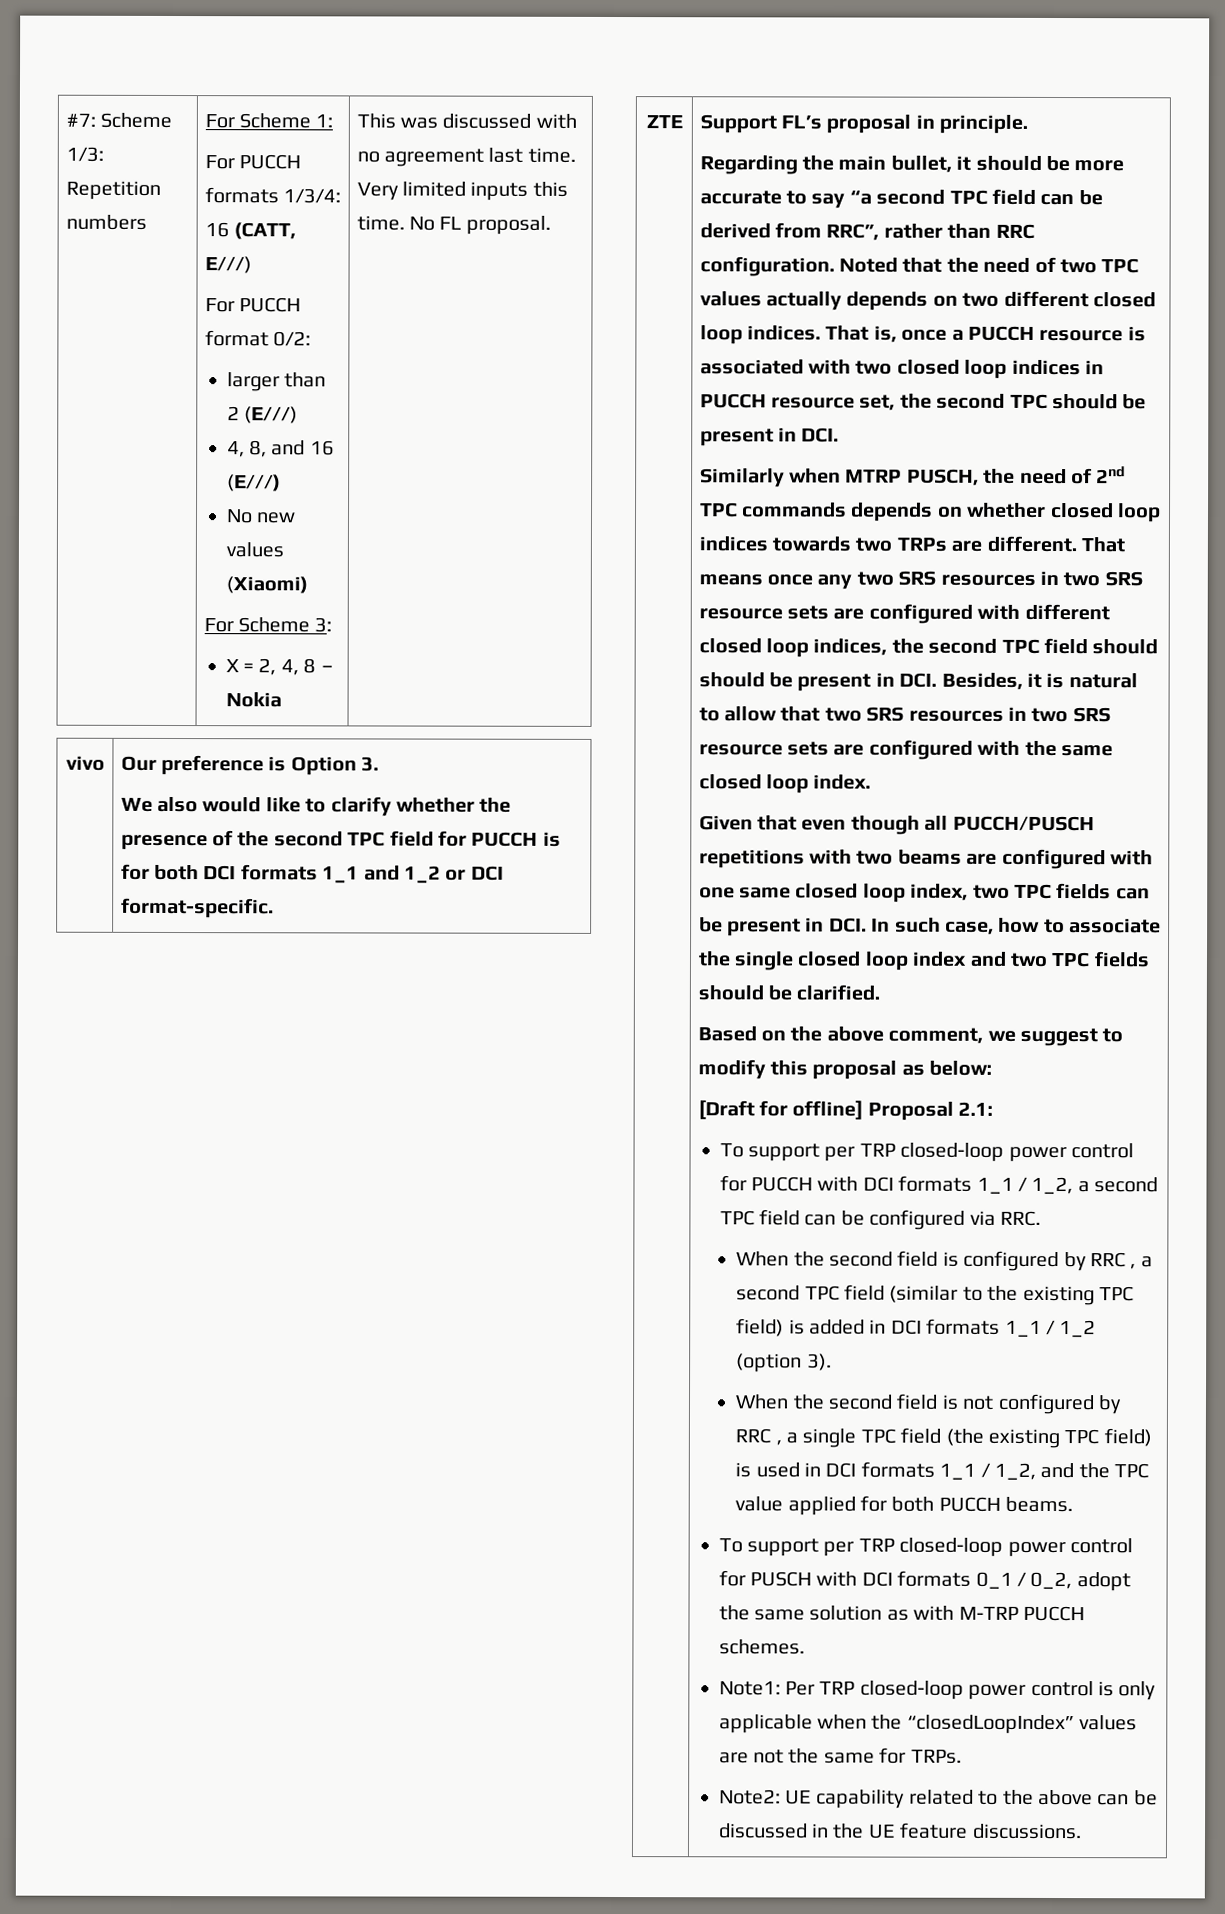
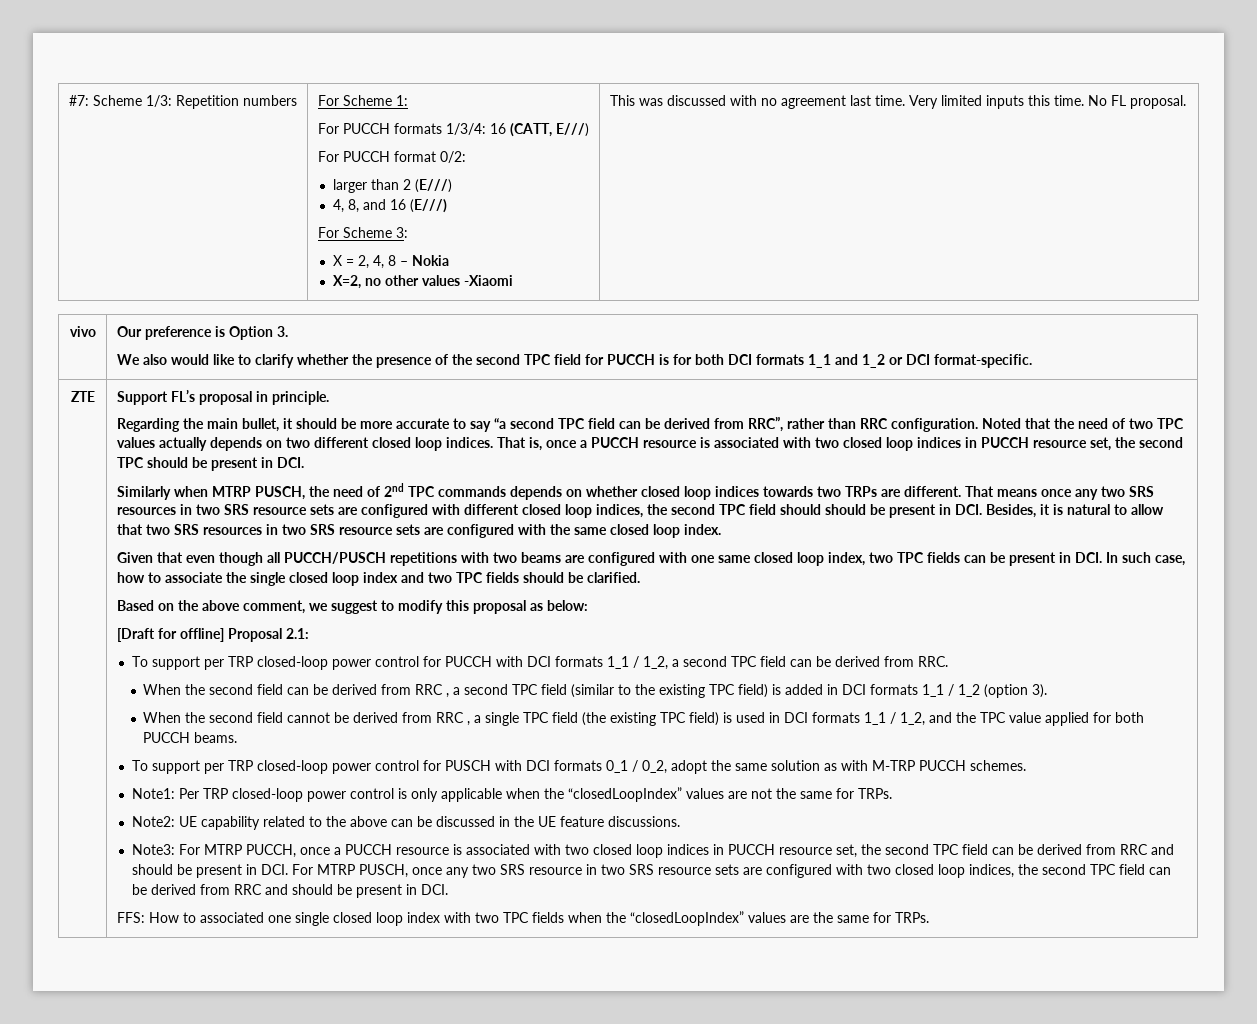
- No new values (Xiaomi)
+ X=2, no other values -Xiaomi
- To support per TRP closed-loop power control for PUCCH with DCI formats 1_1 / 1_2, a second TPC field can be configured via RRC.
+ To support per TRP closed-loop power control for PUCCH with DCI formats 1_1 / 1_2, a second TPC field can be derived from RRC.
- When the second field is configured by RRC , a second TPC field (similar to the existing TPC field) is added in DCI formats 1_1 / 1_2 (option 3).
+ When the second field can be derived from RRC , a second TPC field (similar to the existing TPC field) is added in DCI formats 1_1 / 1_2 (option 3).
- When the second field is not configured by RRC , a single TPC field (the existing TPC field) is used in DCI formats 1_1 / 1_2, and the TPC value applied for both PUCCH beams.
+ When the second field cannot be derived from RRC , a single TPC field (the existing TPC field) is used in DCI formats 1_1 / 1_2, and the TPC value applied for both PUCCH beams.
+ Note3: For MTRP PUCCH, once a PUCCH resource is associated with two closed loop indices in PUCCH resource set, the second TPC field can be derived from RRC and should be present in DCI. For MTRP PUSCH, once any two SRS resource in two SRS resource sets are configured with two closed loop indices, the second TPC field can be derived from RRC and should be present in DCI.
+ FFS: How to associated one single closed loop index with two TPC fields when the “closedLoopIndex” values are the same for TRPs.

